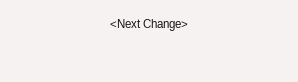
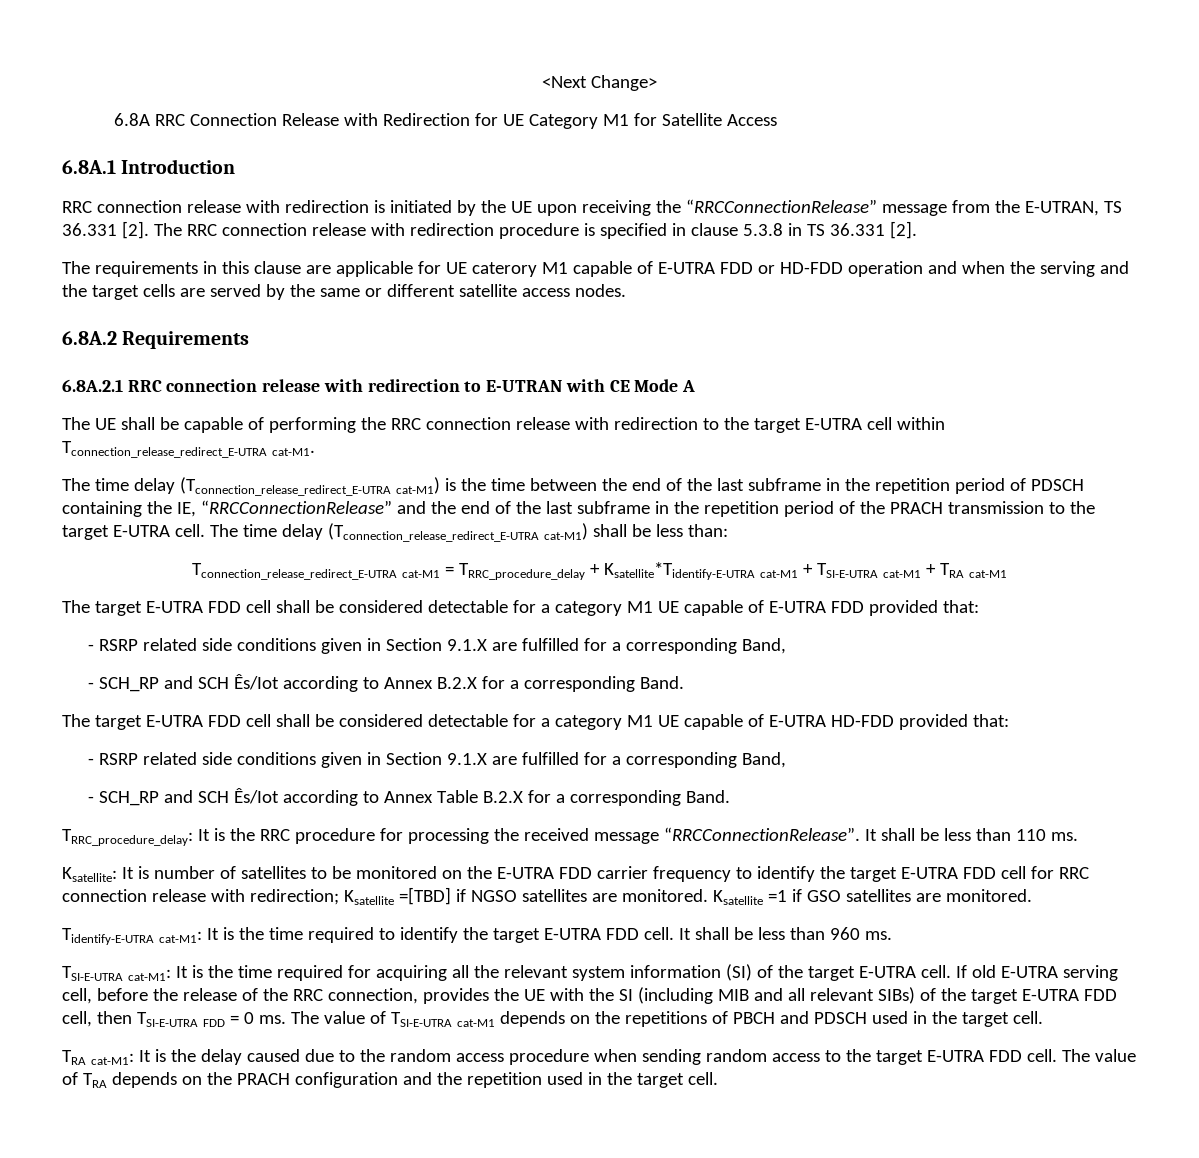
+ 6.8A RRC Connection Release with Redirection for UE Category M1 for Satellite Access
+ 6.8A.1 Introduction
+ RRC connection release with redirection is initiated by the UE upon receiving the “RRCConnectionRelease” message from the E-UTRAN, TS 36.331 [2]. The RRC connection release with redirection procedure is specified in clause 5.3.8 in TS 36.331 [2].
+ The requirements in this clause are applicable for UE caterory M1 capable of E-UTRA FDD or HD-FDD operation and when the serving and the target cells are served by the same or different satellite access nodes.
+ 6.8A.2 Requirements
+ 6.8A.2.1 RRC connection release with redirection to E-UTRAN with CE Mode A
+ The UE shall be capable of performing the RRC connection release with redirection to the target E-UTRA cell within Tconnection_release_redirect_E-UTRA cat-M1.
+ The time delay (Tconnection_release_redirect_E-UTRA cat-M1) is the time between the end of the last subframe in the repetition period of PDSCH containing the IE, “RRCConnectionRelease” and the end of the last subframe in the repetition period of the PRACH transmission to the target E-UTRA cell. The time delay (Tconnection_release_redirect_E-UTRA cat-M1) shall be less than:
+ Tconnection_release_redirect_E-UTRA cat-M1 = TRRC_procedure_delay + Ksatellite*Tidentify-E-UTRA cat-M1 + TSI-E-UTRA cat-M1 + TRA cat-M1
+ The target E-UTRA FDD cell shall be considered detectable for a category M1 UE capable of E-UTRA FDD provided that:
+ - RSRP related side conditions given in Section 9.1.X are fulfilled for a corresponding Band,
+ - SCH_RP and SCH Ês/Iot according to Annex B.2.X for a corresponding Band.
+ The target E-UTRA FDD cell shall be considered detectable for a category M1 UE capable of E-UTRA HD-FDD provided that:
+ - RSRP related side conditions given in Section 9.1.X are fulfilled for a corresponding Band,
+ - SCH_RP and SCH Ês/Iot according to Annex Table B.2.X for a corresponding Band.
+ TRRC_procedure_delay: It is the RRC procedure for processing the received message “RRCConnectionRelease”. It shall be less than 110 ms.
+ Ksatellite: It is number of satellites to be monitored on the E-UTRA FDD carrier frequency to identify the target E-UTRA FDD cell for RRC connection release with redirection; Ksatellite =[TBD] if NGSO satellites are monitored. Ksatellite =1 if GSO satellites are monitored.
+ Tidentify-E-UTRA cat-M1: It is the time required to identify the target E-UTRA FDD cell. It shall be less than 960 ms.
+ TSI-E-UTRA cat-M1: It is the time required for acquiring all the relevant system information (SI) of the target E-UTRA cell. If old E-UTRA serving cell, before the release of the RRC connection, provides the UE with the SI (including MIB and all relevant SIBs) of the target E-UTRA FDD cell, then TSI-E-UTRA FDD = 0 ms. The value of TSI-E-UTRA cat-M1 depends on the repetitions of PBCH and PDSCH used in the target cell.
+ TRA cat-M1: It is the delay caused due to the random access procedure when sending random access to the target E-UTRA FDD cell. The value of TRA depends on the PRACH configuration and the repetition used in the target cell.

